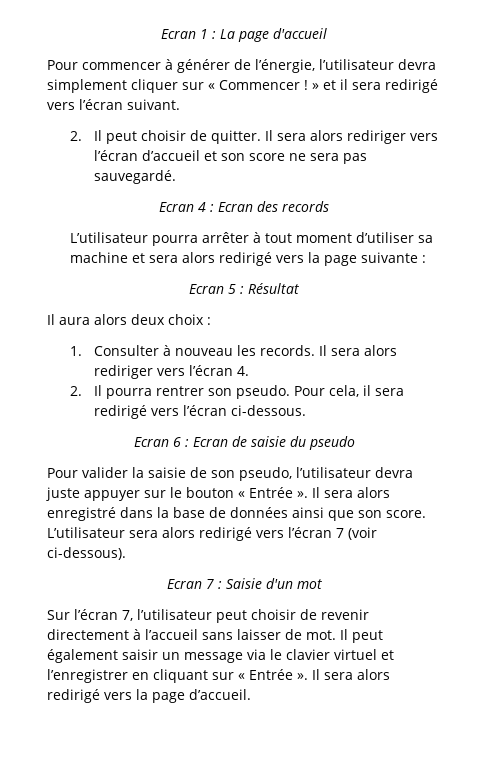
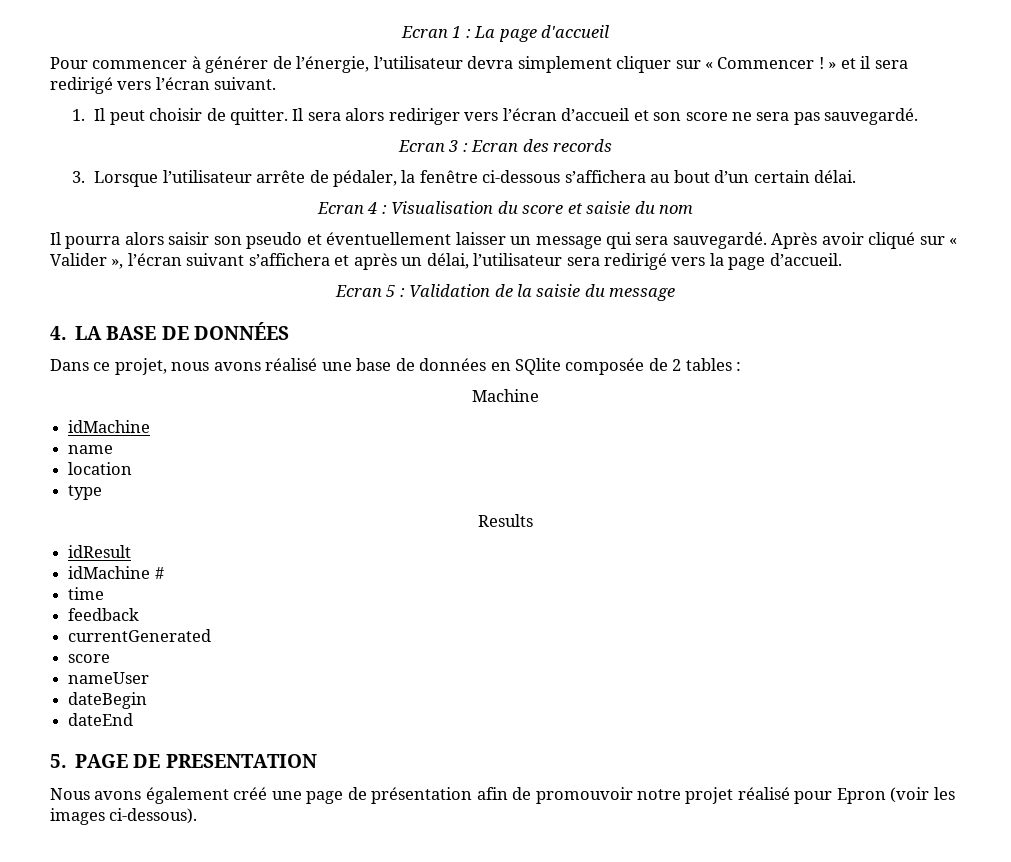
- 2. Il peut choisir de quitter.
+ 1. Il peut choisir de quitter.
- Ecran 4 : Ecran des records
+ Ecran 3 : Ecran des records
- L’utilisateur pourra arrêter à tout moment d’utiliser sa machine et sera alors redirigé vers la page suivante :
- Ecran 5 : Résultat
- Il aura alors deux choix :
- 1. Consulter à nouveau les records. Il sera alors rediriger vers l’écran 4.
- 2. Il pourra rentrer son pseudo. Pour cela, il sera redirigé vers l’écran ci-dessous.
- Ecran 6 : Ecran de saisie du pseudo
- Pour valider la saisie de son pseudo, l’utilisateur devra juste appuyer sur le bouton « Entrée ». Il sera alors enregistré dans la base de données ainsi que son score. L’utilisateur sera alors redirigé vers l’écran 7 (voir ci-dessous).
- Ecran 7 : Saisie d'un mot
- Sur l’écran 7, l’utilisateur peut choisir de revenir directement à l’accueil sans laisser de mot. Il peut également saisir un message via le clavier virtuel et l’enregistrer en cliquant sur « Entrée ». Il sera alors redirigé vers la page d’accueil.
+ 3. Lorsque l’utilisateur arrête de pédaler, la fenêtre ci-dessous s’affichera au bout d’un certain délai.
+ Ecran 4 : Visualisation du score et saisie du nom
+ Il pourra alors saisir son pseudo et éventuellement laisser un message qui sera sauvegardé. Après avoir cliqué sur « Valider », l’écran suivant s’affichera et après un délai, l’utilisateur sera redirigé vers la page d’accueil.
+ Ecran 5 : Validation de la saisie du message
+ 4. LA BASE DE DONNÉES
+ Dans ce projet, nous avons réalisé une base de données en SQlite composée de 2 tables :
+ Machine
+ idMachine
+ name
+ location
+ type
+ Results
+ idResult
+ idMachine #
+ time
+ feedback
+ currentGenerated
+ score
+ nameUser
+ dateBegin
+ dateEnd
+ 5. PAGE DE PRESENTATION
+ Nous avons également créé une page de présentation afin de promouvoir notre projet réalisé pour Epron (voir les images ci-dessous).

